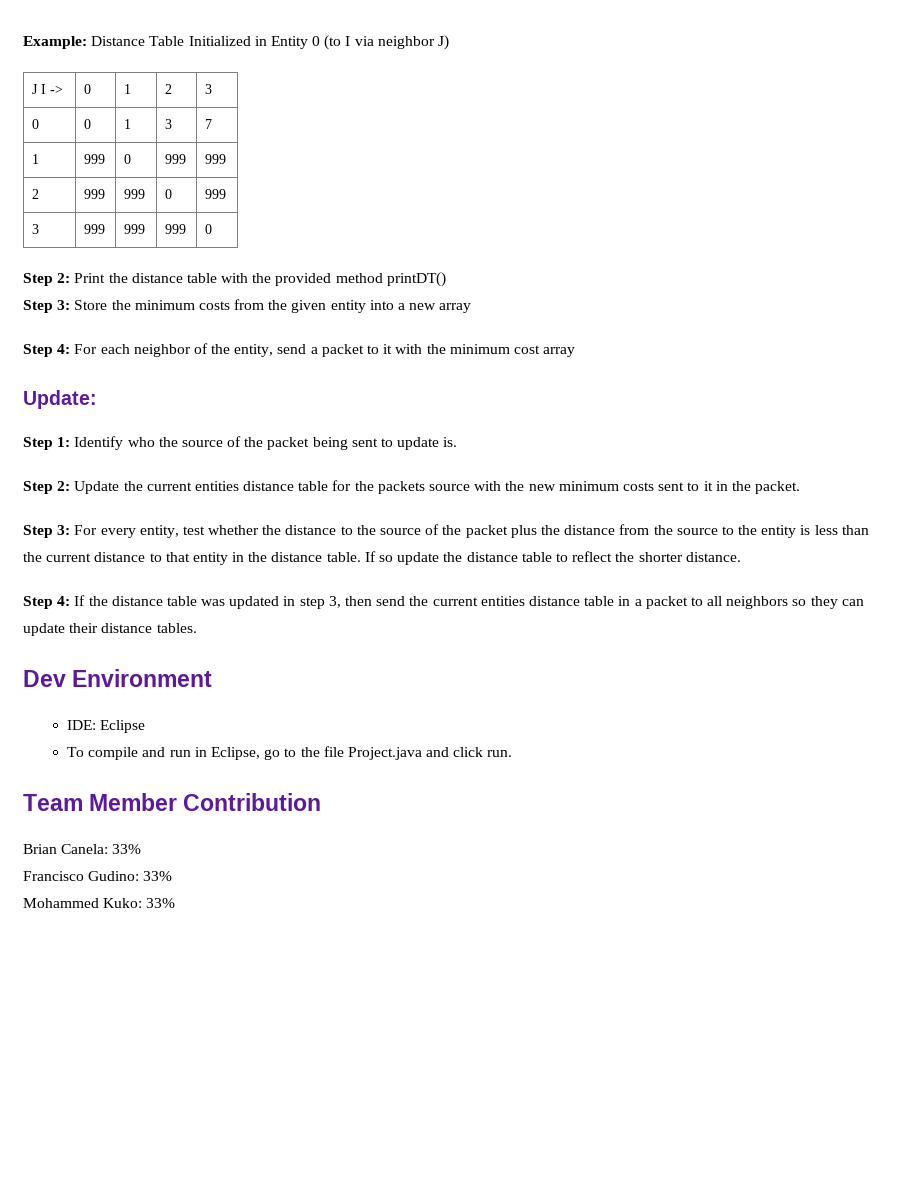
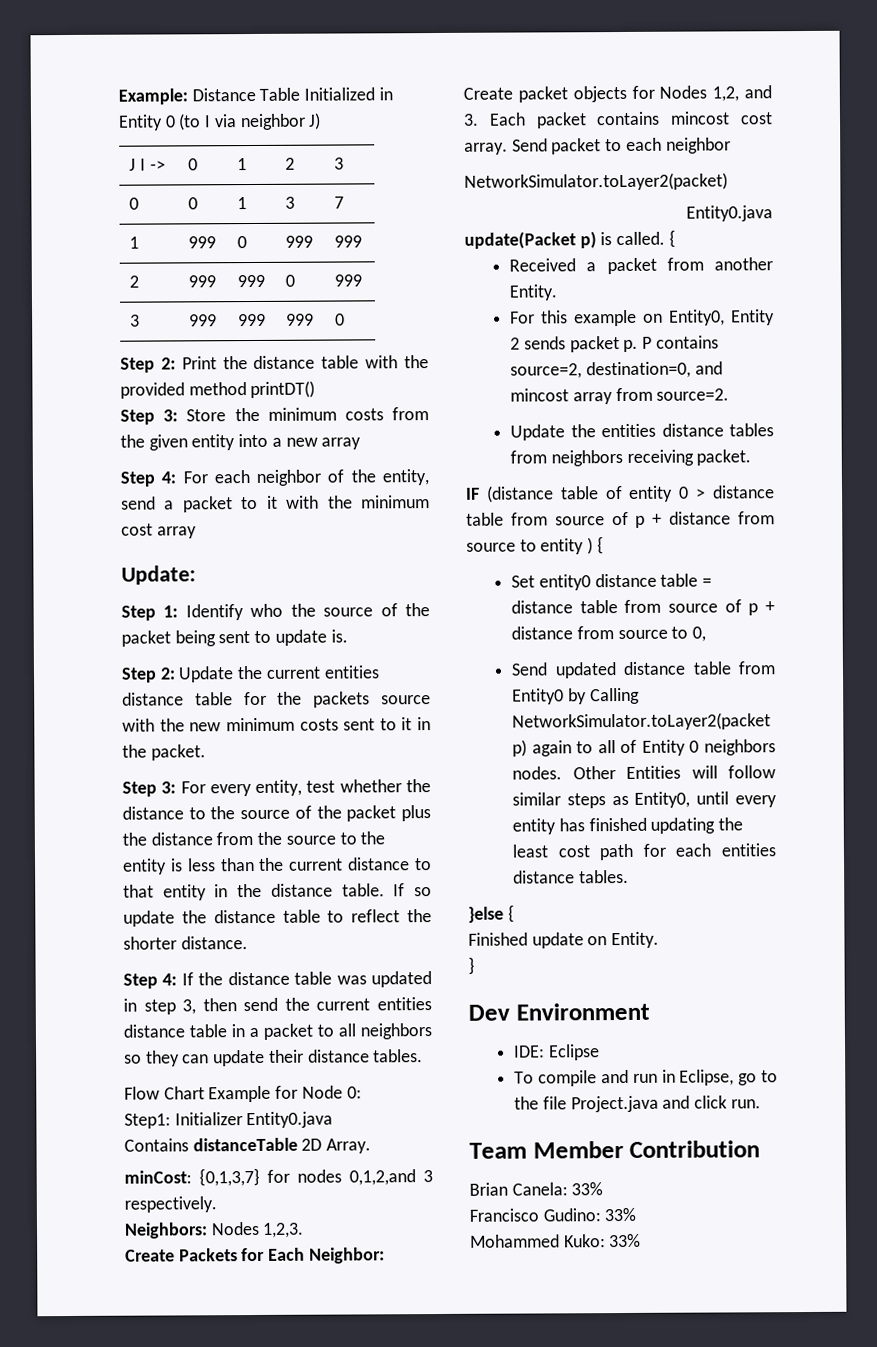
+ Flow Chart Example for Node 0:
+ Step1: Initializer Entity0.java
+ Contains distanceTable 2D Array.
+ minCost: {0,1,3,7} for nodes 0,1,2,and 3 respectively.
+ Neighbors: Nodes 1,2,3.
+ Create Packets for Each Neighbor: Create packet objects for Nodes 1,2, and 3. Each packet contains mincost cost array. Send packet to each neighbor
+ NetworkSimulator.toLayer2(packet)
+ Entity0.java
+ update(Packet p) is called. {
+ Received a packet from another Entity.
+ For this example on Entity0, Entity 2 sends packet p. P contains source=2, destination=0, and mincost array from source=2.
+ Update the entities distance tables from neighbors receiving packet.
+ IF (distance table of entity 0 > distance table from source of p + distance from source to entity ) {
+ Set entity0 distance table = distance table from source of p + distance from source to 0,
+ Send updated distance table from Entity0 by Calling NetworkSimulator.toLayer2(packet p) again to all of Entity 0 neighbors nodes. Other Entities will follow similar steps as Entity0, until every entity has finished updating the least cost path for each entities distance tables.
+ }else {
+ Finished update on Entity.
+ }

